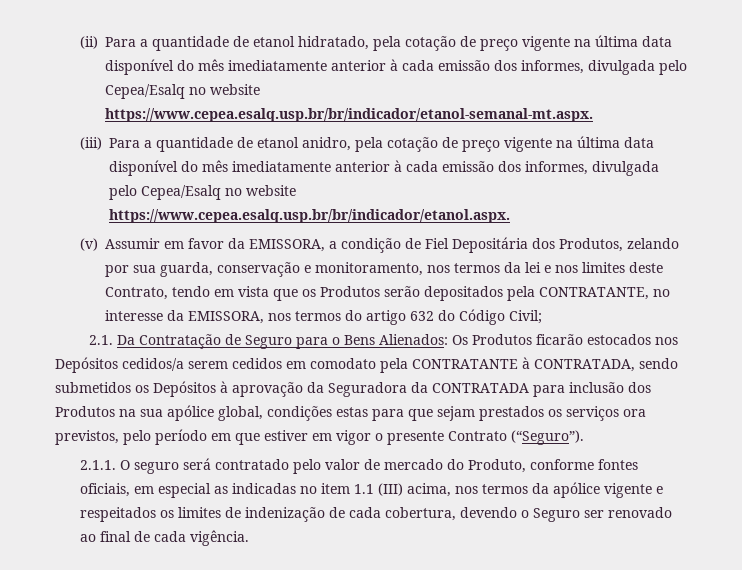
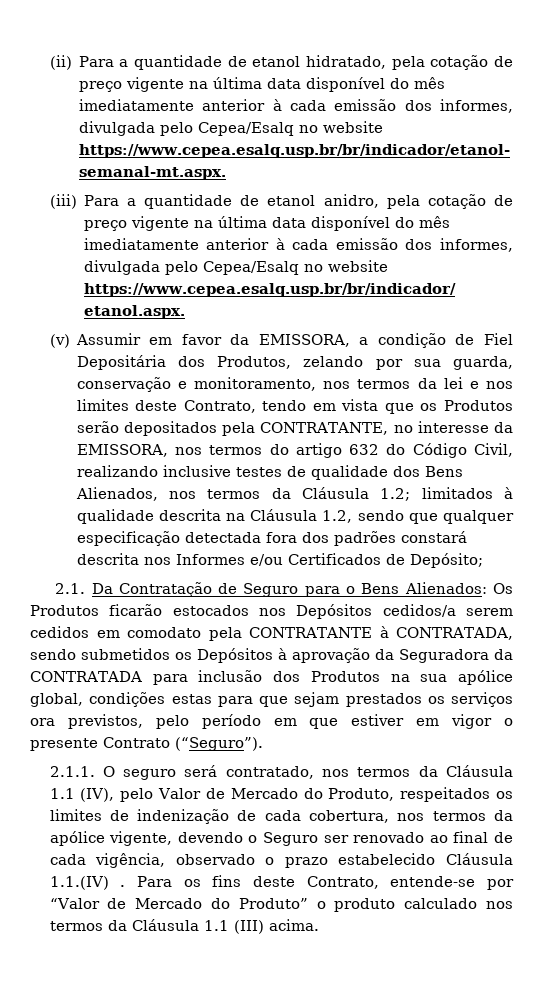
- (v) Assumir em favor da EMISSORA, a condição de Fiel Depositária dos Produtos, zelando por sua guarda, conservação e monitoramento, nos termos da lei e nos limites deste Contrato, tendo em vista que os Produtos serão depositados pela CONTRATANTE, no interesse da EMISSORA, nos termos do artigo 632 do Código Civil;
+ (v) Assumir em favor da EMISSORA, a condição de Fiel Depositária dos Produtos, zelando por sua guarda, conservação e monitoramento, nos termos da lei e nos limites deste Contrato, tendo em vista que os Produtos serão depositados pela CONTRATANTE, no interesse da EMISSORA, nos termos do artigo 632 do Código Civil, realizando inclusive testes de qualidade dos Bens Alienados, nos termos da Cláusula 1.2; limitados à qualidade descrita na Cláusula 1.2, sendo que qualquer especificação detectada fora dos padrões constará descrita nos Informes e/ou Certificados de Depósito;
- 2.1.1. O seguro será contratado pelo valor de mercado do Produto, conforme fontes oficiais, em especial as indicadas no item 1.1 (III) acima, nos termos da apólice vigente e respeitados os limites de indenização de cada cobertura, devendo o Seguro ser renovado ao final de cada vigência.
+ 2.1.1. O seguro será contratado, nos termos da Cláusula 1.1 (IV), pelo Valor de Mercado do Produto, respeitados os limites de indenização de cada cobertura, nos termos da apólice vigente, devendo o Seguro ser renovado ao final de cada vigência, observado o prazo estabelecido Cláusula 1.1.(IV) . Para os fins deste Contrato, entende-se por “Valor de Mercado do Produto” o produto calculado nos termos da Cláusula 1.1 (III) acima.

